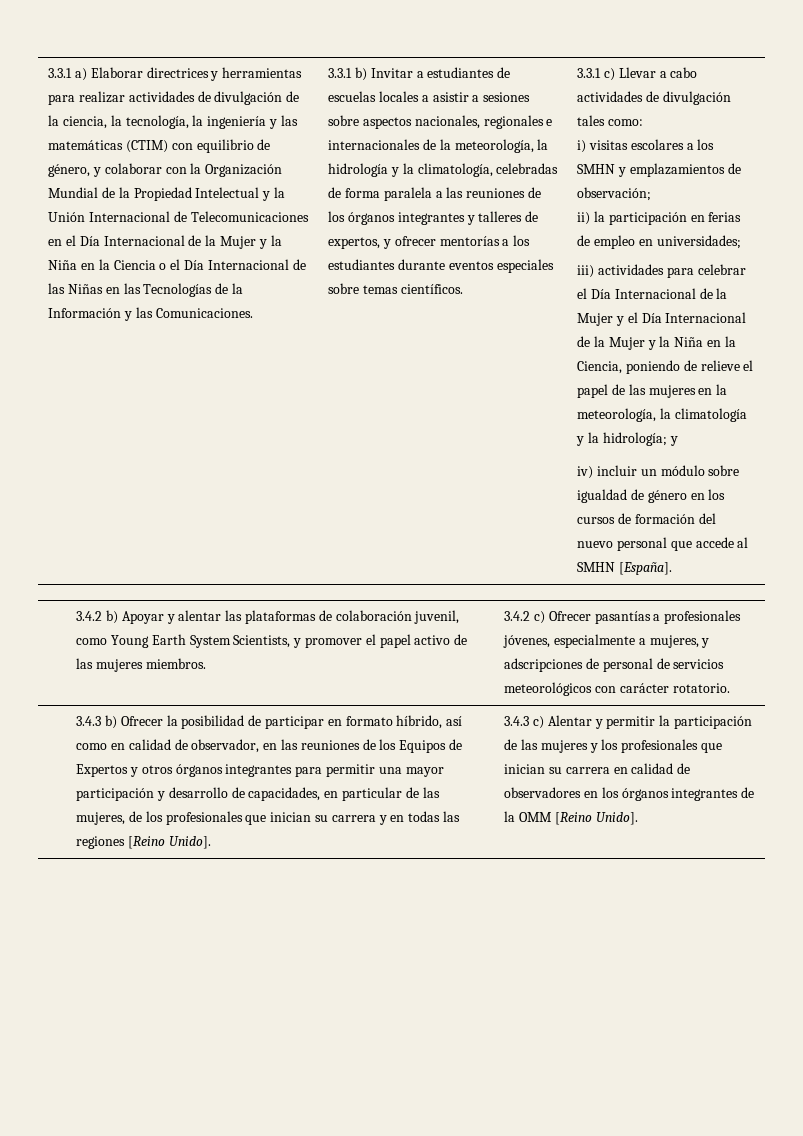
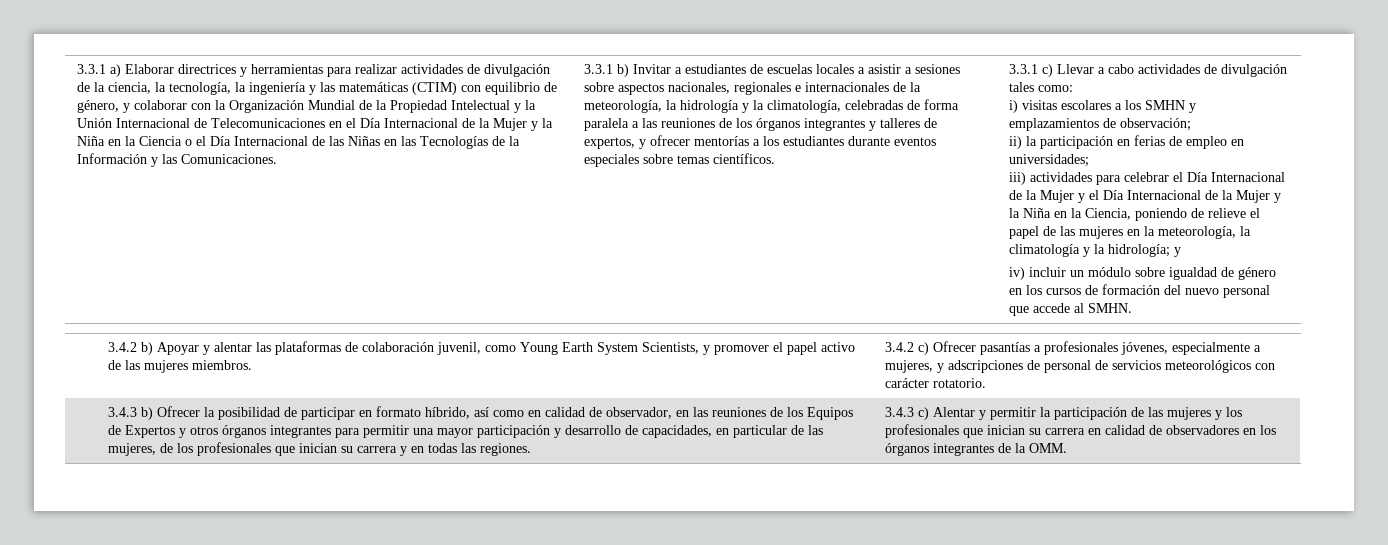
- iv) incluir un módulo sobre igualdad de género en los cursos de formación del nuevo personal que accede al SMHN [España].
+ iv) incluir un módulo sobre igualdad de género en los cursos de formación del nuevo personal que accede al SMHN.
- 3.4.3 b) Ofrecer la posibilidad de participar en formato híbrido, así como en calidad de observador, en las reuniones de los Equipos de Expertos y otros órganos integrantes para permitir una mayor participación y desarrollo de capacidades, en particular de las mujeres, de los profesionales que inician su carrera y en todas las regiones [Reino Unido].
+ 3.4.3 b) Ofrecer la posibilidad de participar en formato híbrido, así como en calidad de observador, en las reuniones de los Equipos de Expertos y otros órganos integrantes para permitir una mayor participación y desarrollo de capacidades, en particular de las mujeres, de los profesionales que inician su carrera y en todas las regiones.
- 3.4.3 c) Alentar y permitir la participación de las mujeres y los profesionales que inician su carrera en calidad de observadores en los órganos integrantes de la OMM [Reino Unido].
+ 3.4.3 c) Alentar y permitir la participación de las mujeres y los profesionales que inician su carrera en calidad de observadores en los órganos integrantes de la OMM.

